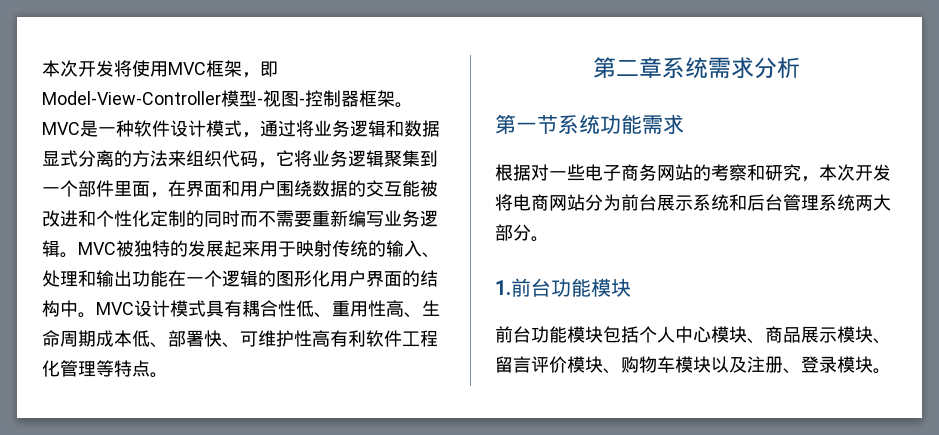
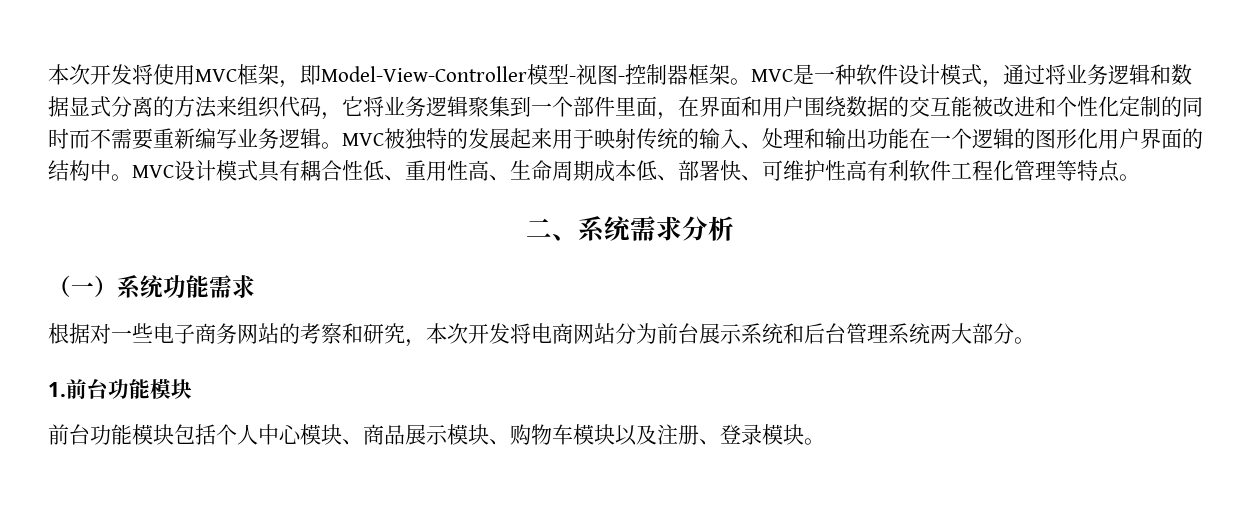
- 第二章系统需求分析
+ 二、系统需求分析
- 第一节系统功能需求
+ （一）系统功能需求
- 前台功能模块包括个人中心模块、商品展示模块、留言评价模块、购物车模块以及注册、登录模块。
+ 前台功能模块包括个人中心模块、商品展示模块、购物车模块以及注册、登录模块。

